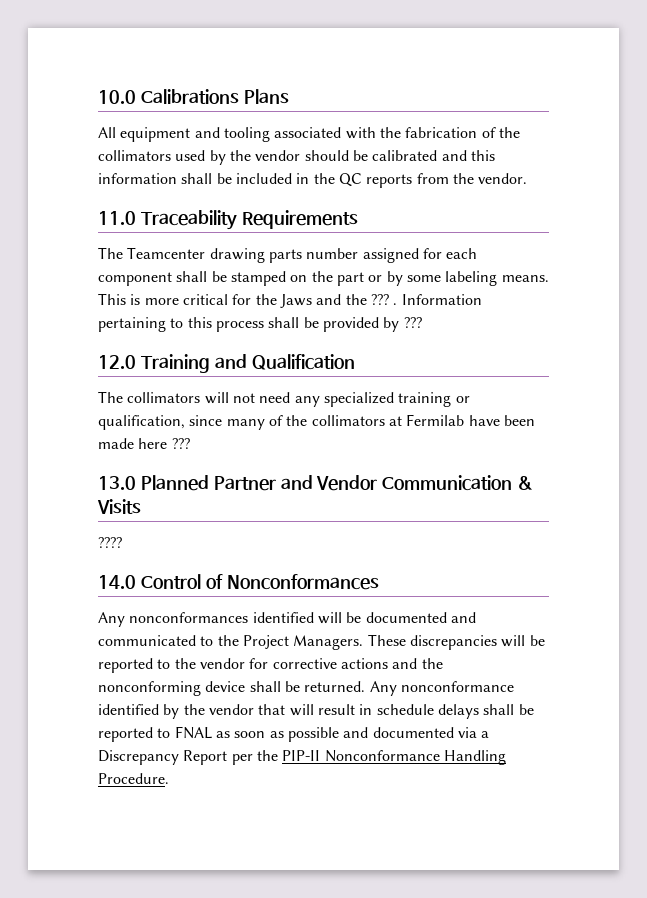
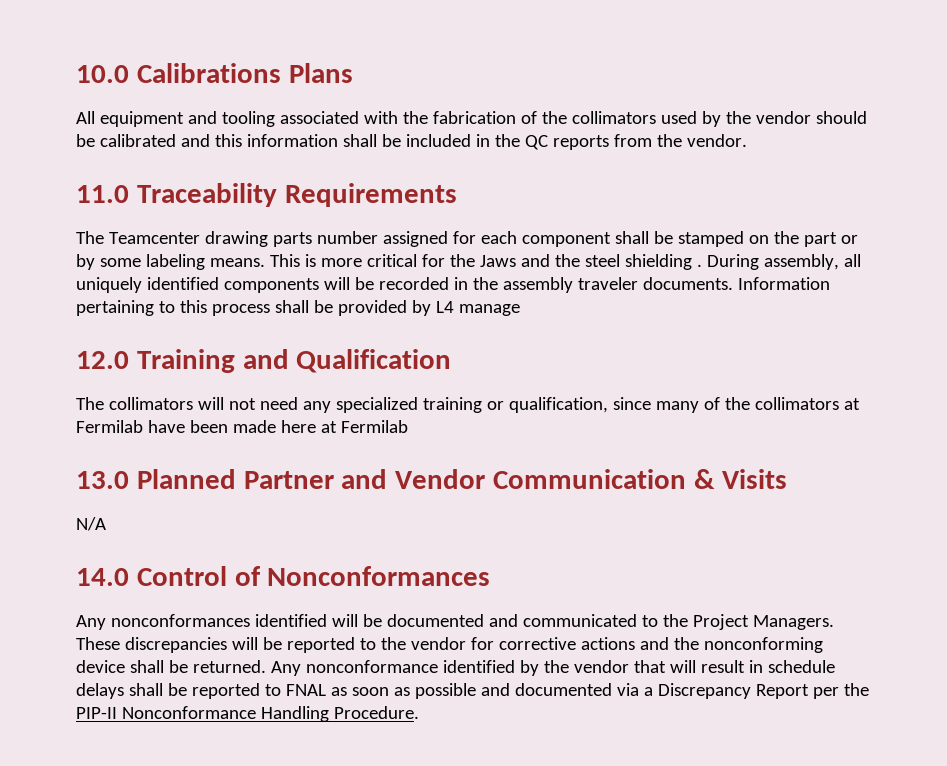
- This is more critical for the Jaws and the ??? .
+ This is more critical for the Jaws and the steel shielding . During assembly, all uniquely identified components will be recorded in the assembly traveler documents.
- Information pertaining to this process shall be provided by ???
+ Information pertaining to this process shall be provided by L4 manage
- The collimators will not need any specialized training or qualification, since many of the collimators at Fermilab have been made here ???
+ The collimators will not need any specialized training or qualification, since many of the collimators at Fermilab have been made here at Fermilab
- ????
+ N/A

